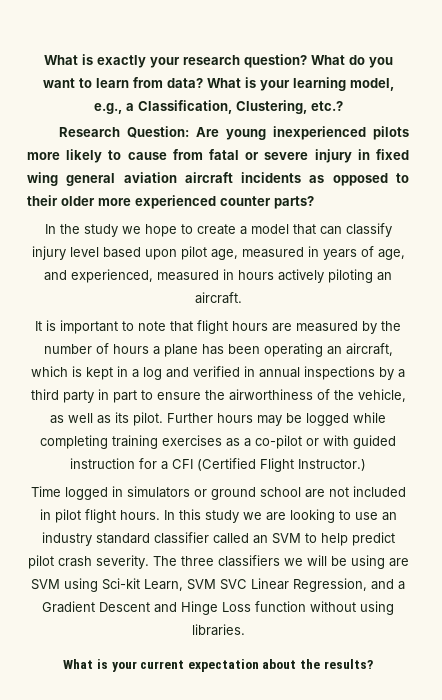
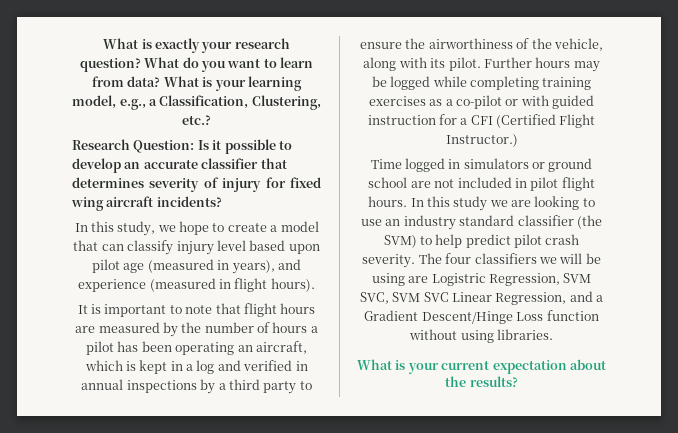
- Research Question: Are young inexperienced pilots more likely to cause from fatal or severe injury in fixed wing general aviation aircraft incidents as opposed to their older more experienced counter parts?
- In the study we hope to create a model that can classify injury level based upon pilot age, measured in years of age, and experienced, measured in hours actively piloting an aircraft.
+ Research Question: Is it possible to develop an accurate classifier that determines severity of injury for fixed wing aircraft incidents?
+ In this study, we hope to create a model that can classify injury level based upon pilot age (measured in years), and experience (measured in flight hours).
- It is important to note that flight hours are measured by the number of hours a plane has been operating an aircraft, which is kept in a log and verified in annual inspections by a third party in part to ensure the airworthiness of the vehicle, as well as its pilot.
+ It is important to note that flight hours are measured by the number of hours a pilot has been operating an aircraft, which is kept in a log and verified in annual inspections by a third party to ensure the airworthiness of the vehicle, along with its pilot.
- In this study we are looking to use an industry standard classifier called an SVM to help predict pilot crash severity.
+ In this study we are looking to use an industry standard classifier (the SVM) to help predict pilot crash severity.
- The three classifiers we will be using are SVM using Sci-kit Learn, SVM SVC Linear Regression, and a Gradient Descent and Hinge Loss function without using libraries.
+ The four classifiers we will be using are Logistric Regression, SVM SVC, SVM SVC Linear Regression, and a Gradient Descent/Hinge Loss function without using libraries.

